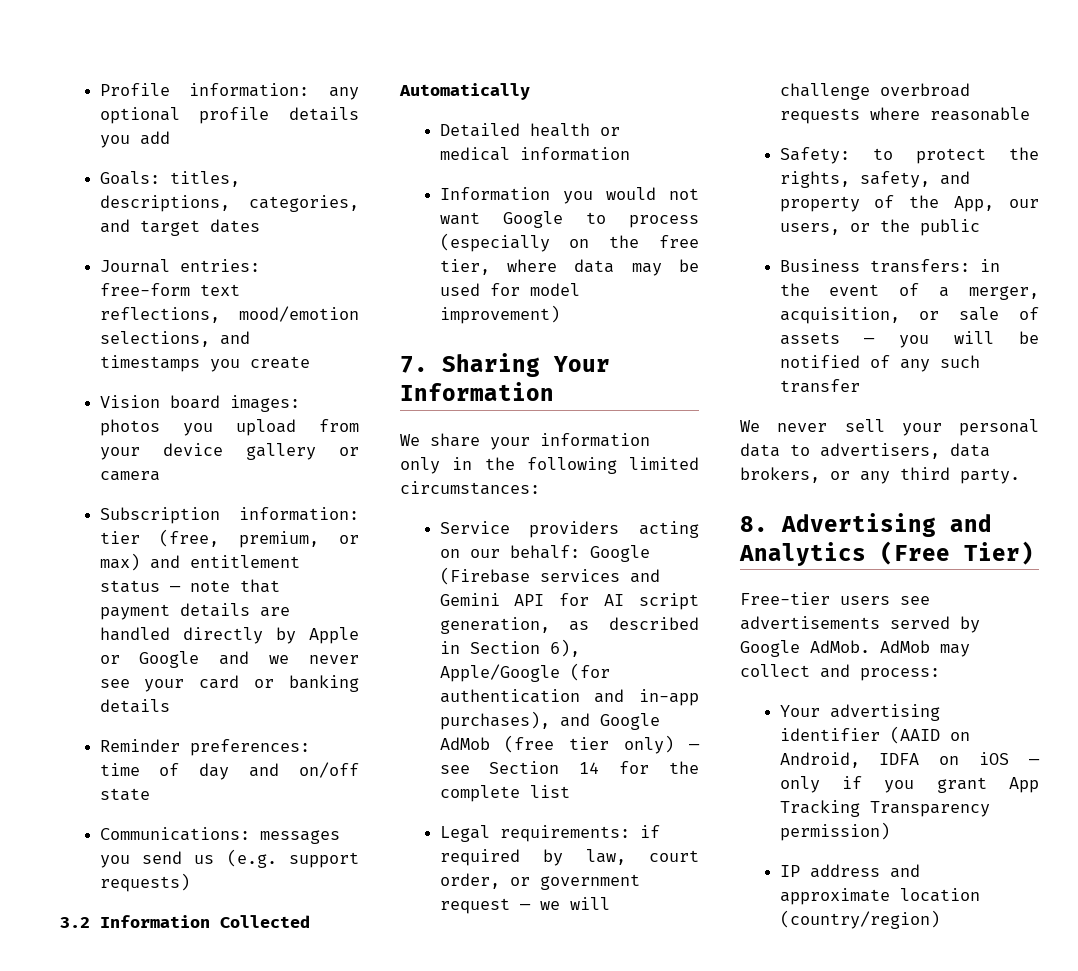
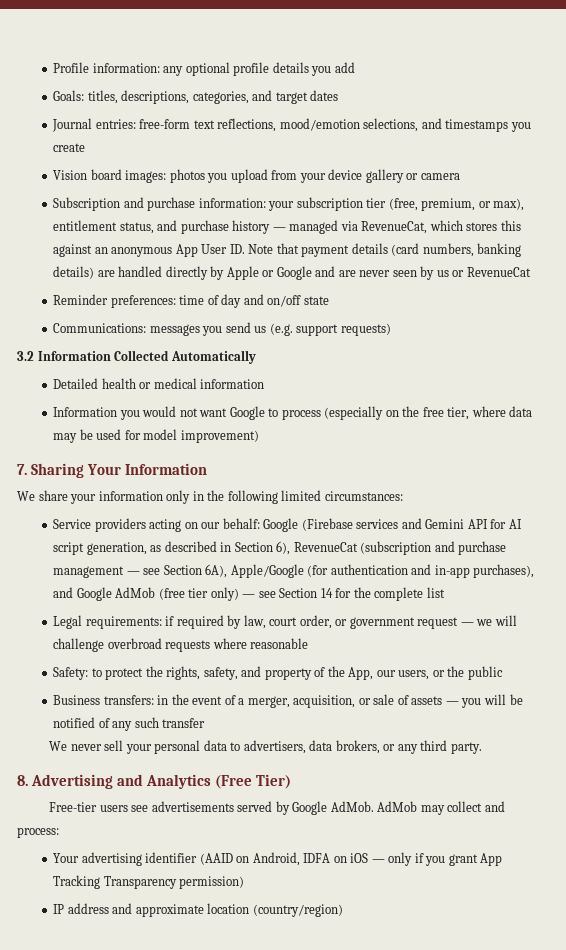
- Subscription information: tier (free, premium, or max) and entitlement status — note that payment details are handled directly by Apple or Google and we never see your card or banking details
+ Subscription and purchase information: your subscription tier (free, premium, or max), entitlement status, and purchase history — managed via RevenueCat, which stores this against an anonymous App User ID. Note that payment details (card numbers, banking details) are handled directly by Apple or Google and are never seen by us or RevenueCat
- Service providers acting on our behalf: Google (Firebase services and Gemini API for AI script generation, as described in Section 6), Apple/Google (for authentication and in-app purchases), and Google AdMob (free tier only) — see Section 14 for the complete list
+ Service providers acting on our behalf: Google (Firebase services and Gemini API for AI script generation, as described in Section 6), RevenueCat (subscription and purchase management — see Section 6A), Apple/Google (for authentication and in-app purchases), and Google AdMob (free tier only) — see Section 14 for the complete list

